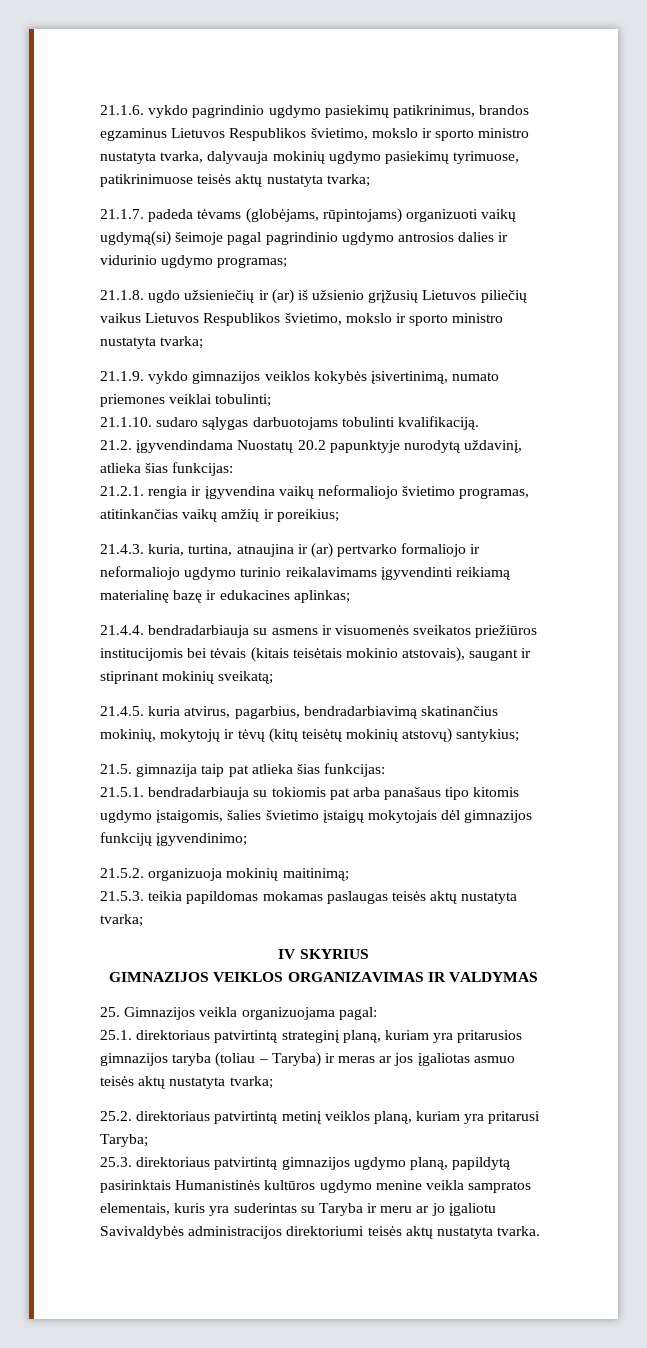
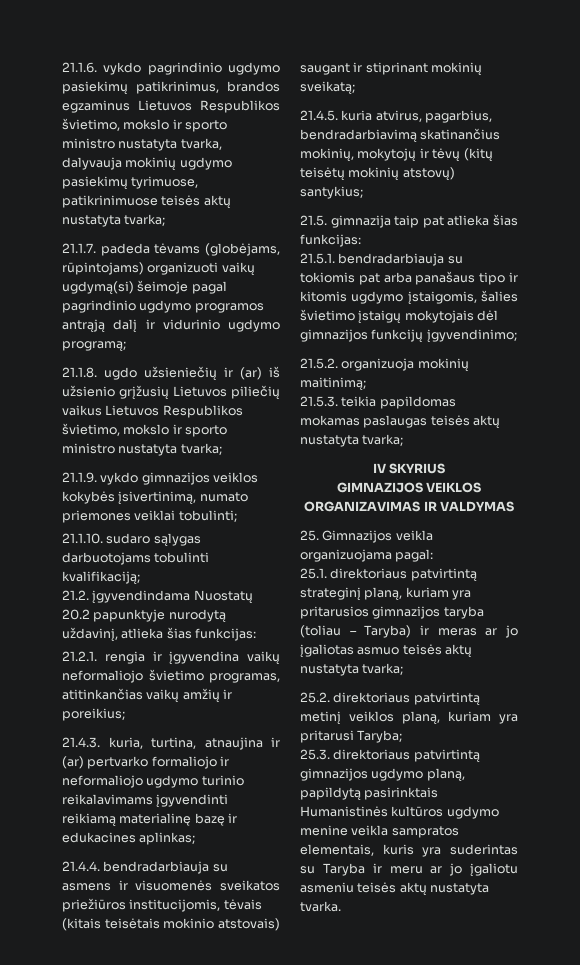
- 21.1.7. padeda tėvams (globėjams, rūpintojams) organizuoti vaikų ugdymą(si) šeimoje pagal pagrindinio ugdymo antrosios dalies ir vidurinio ugdymo programas;
+ 21.1.7. padeda tėvams (globėjams, rūpintojams) organizuoti vaikų ugdymą(si) šeimoje pagal pagrindinio ugdymo programos antrąją dalį ir vidurinio ugdymo programą;
- 21.1.10. sudaro sąlygas darbuotojams tobulinti kvalifikaciją.
+ 21.1.10. sudaro sąlygas darbuotojams tobulinti kvalifikaciją;
- 21.4.4. bendradarbiauja su asmens ir visuomenės sveikatos priežiūros institucijomis bei tėvais (kitais teisėtais mokinio atstovais), saugant ir stiprinant mokinių sveikatą;
+ 21.4.4. bendradarbiauja su asmens ir visuomenės sveikatos priežiūros institucijomis, tėvais (kitais teisėtais mokinio atstovais) saugant ir stiprinant mokinių sveikatą;
- 21.5.1. bendradarbiauja su tokiomis pat arba panašaus tipo kitomis ugdymo įstaigomis, šalies švietimo įstaigų mokytojais dėl gimnazijos funkcijų įgyvendinimo;
+ 21.5.1. bendradarbiauja su tokiomis pat arba panašaus tipo ir kitomis ugdymo įstaigomis, šalies švietimo įstaigų mokytojais dėl gimnazijos funkcijų įgyvendinimo;
- 25.1. direktoriaus patvirtintą strateginį planą, kuriam yra pritarusios gimnazijos taryba (toliau – Taryba) ir meras ar jos įgaliotas asmuo teisės aktų nustatyta tvarka;
+ 25.1. direktoriaus patvirtintą strateginį planą, kuriam yra pritarusios gimnazijos taryba (toliau – Taryba) ir meras ar jo įgaliotas asmuo teisės aktų nustatyta tvarka;
- 25.3. direktoriaus patvirtintą gimnazijos ugdymo planą, papildytą pasirinktais Humanistinės kultūros ugdymo menine veikla sampratos elementais, kuris yra suderintas su Taryba ir meru ar jo įgaliotu Savivaldybės administracijos direktoriumi teisės aktų nustatyta tvarka.
+ 25.3. direktoriaus patvirtintą gimnazijos ugdymo planą, papildytą pasirinktais Humanistinės kultūros ugdymo menine veikla sampratos elementais, kuris yra suderintas su Taryba ir meru ar jo įgaliotu asmeniu teisės aktų nustatyta tvarka.

